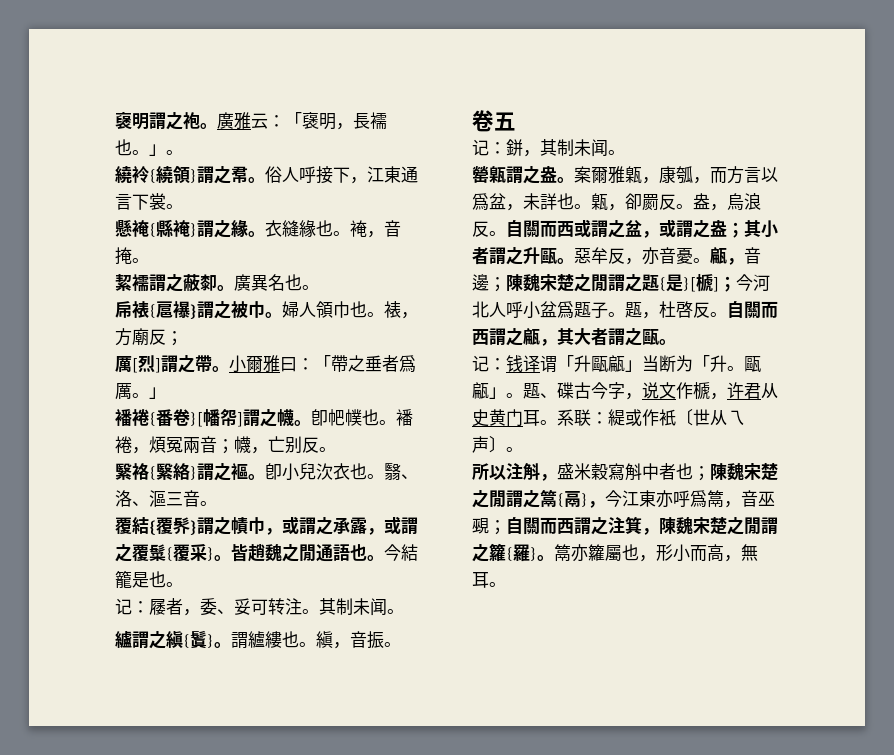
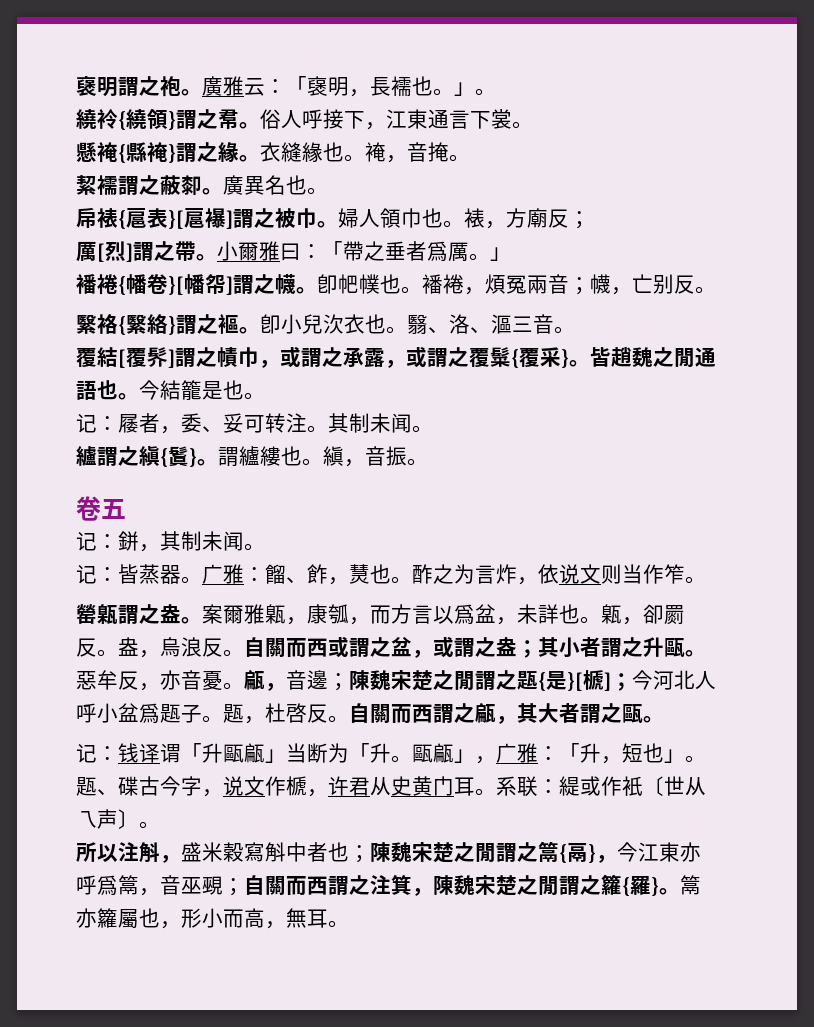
- 帍裱{扈襮}謂之被巾。
+ 帍裱{扈表}[扈襮]謂之被巾。
- 襎裷{番卷}[幡㠾]謂之幭。
+ 襎裷{幡卷}[幡㠾]謂之幭。
- 覆結{覆䯰}謂之幘巾，或謂之承露，或謂之覆䰂{覆采}。
+ 覆結[覆䯰]謂之幘巾，或謂之承露，或謂之覆䰂{覆采}。
+ 记：皆蒸器。广雅：餾、飵，熭也。酢之为言炸，依说文则当作笮。
- 甌甂」。
+ 甌甂」，广雅：「升，短也」。

